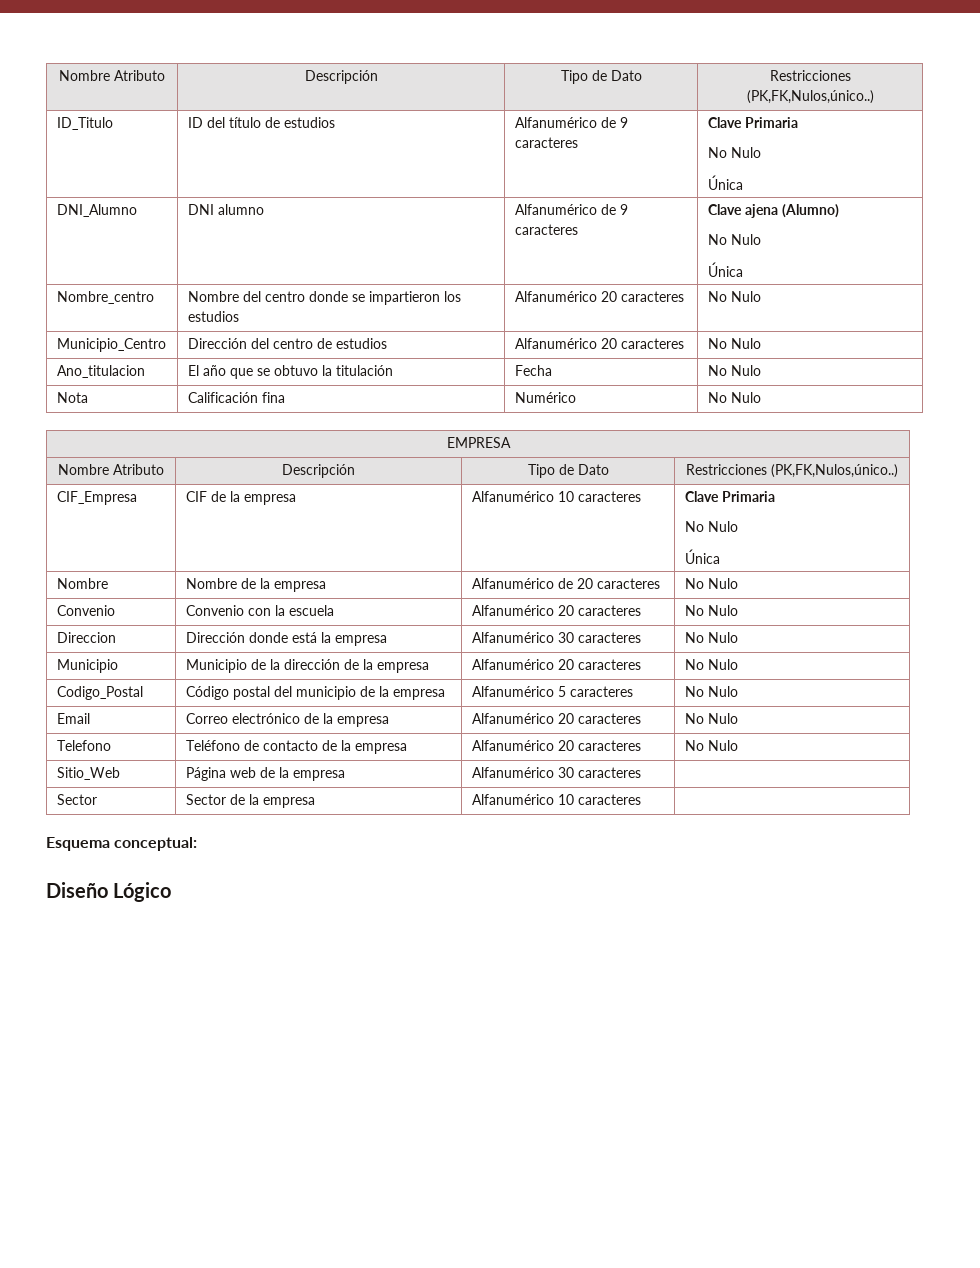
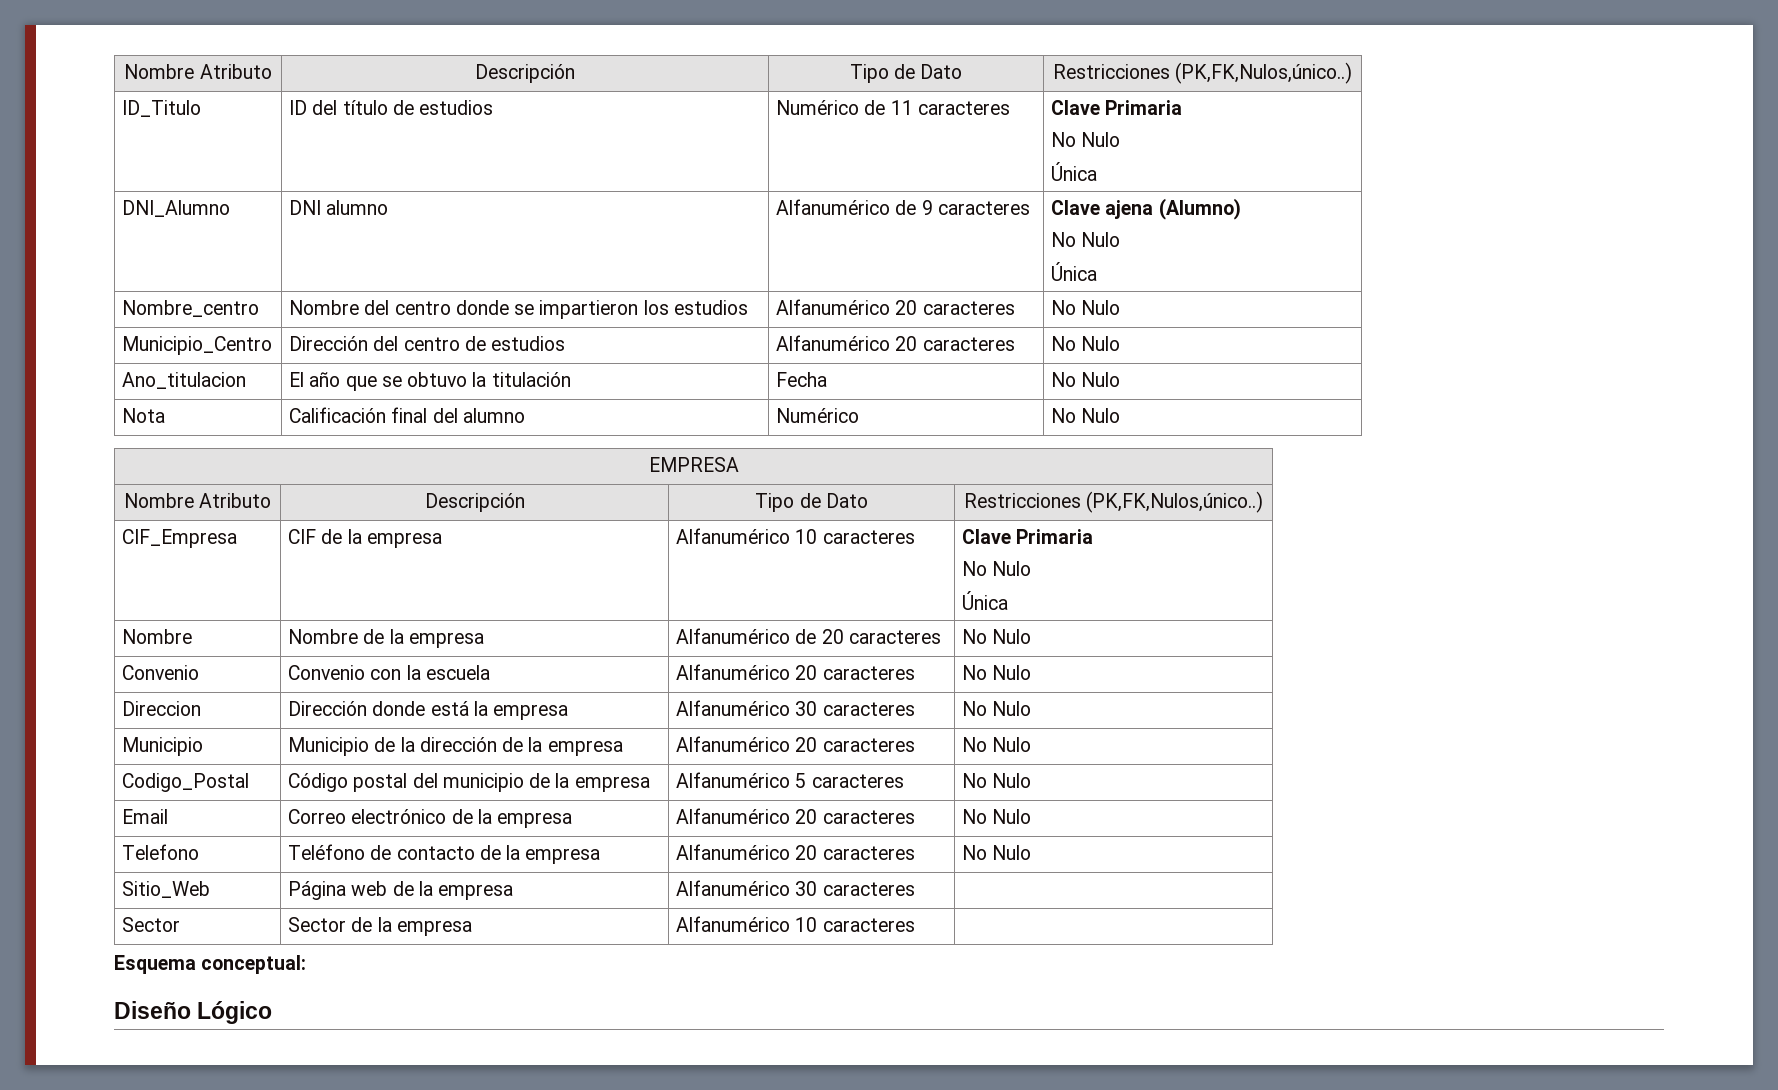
- ID_Titulo | ID del título de estudios | Alfanumérico de 9 caracteres | Clave Primaria
+ ID_Titulo | ID del título de estudios | Numérico de 11 caracteres | Clave Primaria
- Nota | Calificación fina | Numérico | No Nulo
+ Nota | Calificación final del alumno | Numérico | No Nulo

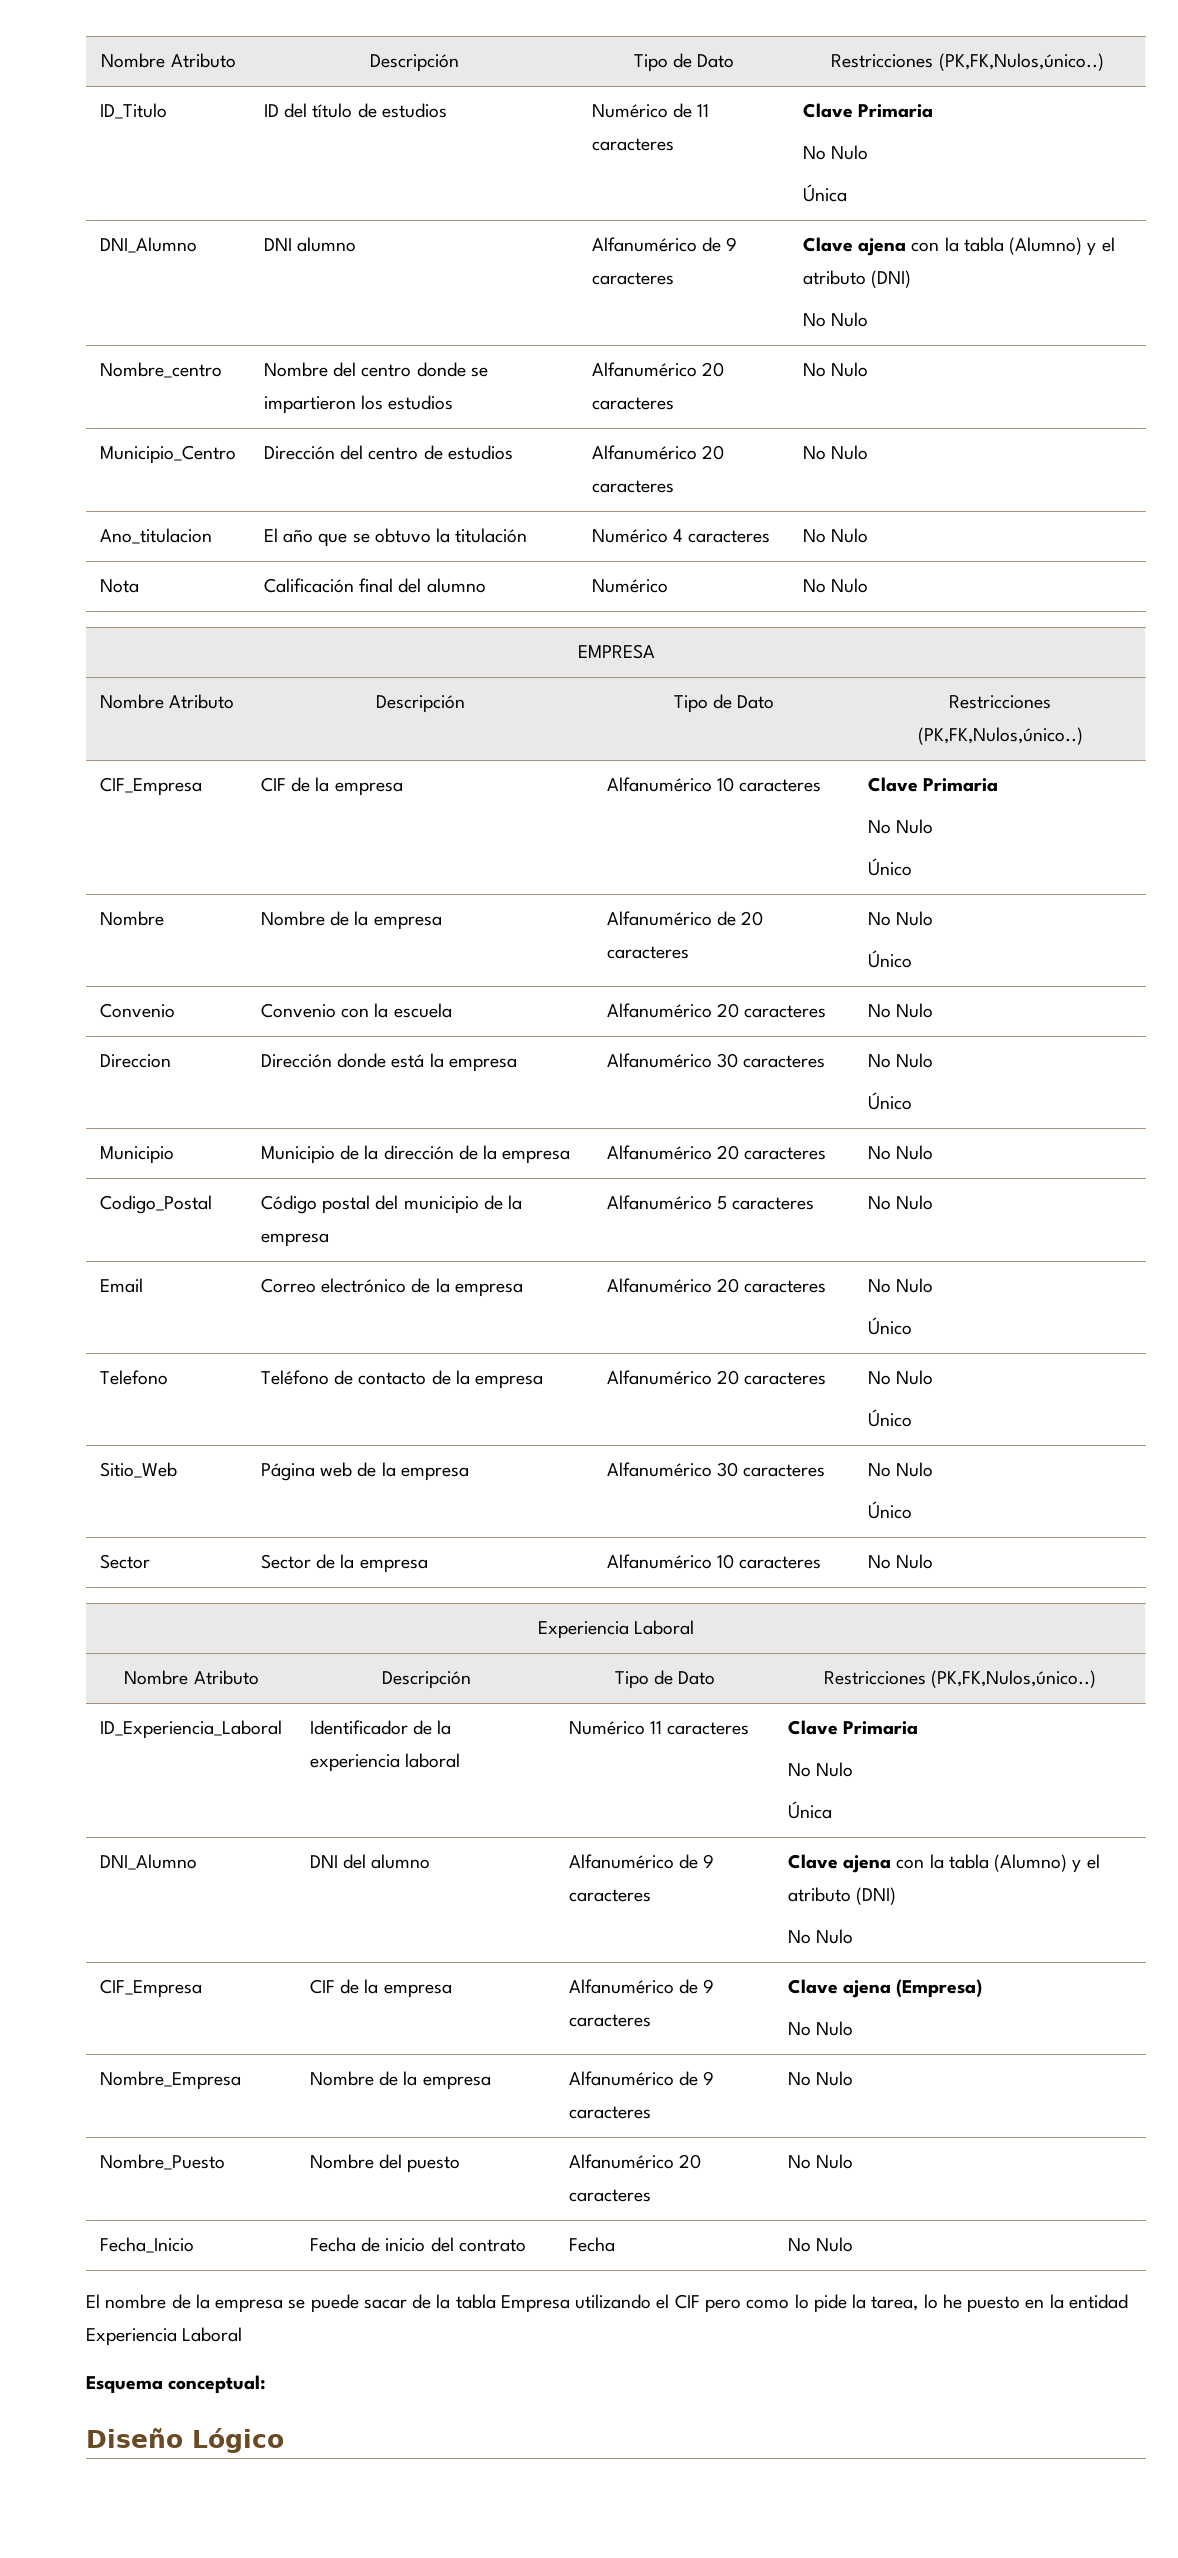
- DNI_Alumno | DNI alumno | Alfanumérico de 9 caracteres | Clave ajena (Alumno)
+ DNI_Alumno | DNI alumno | Alfanumérico de 9 caracteres | Clave ajena con la tabla (Alumno) y el atributo (DNI)
  No Nulo
- Única
- Ano_titulacion | El año que se obtuvo la titulación | Fecha | No Nulo
+ Ano_titulacion | El año que se obtuvo la titulación | Numérico 4 caracteres | No Nulo
  CIF_Empresa | CIF de la empresa | Alfanumérico 10 caracteres | Clave Primaria
  No Nulo
- Única
+ Único
  Nombre | Nombre de la empresa | Alfanumérico de 20 caracteres | No Nulo
+ Único
  Direccion | Dirección donde está la empresa | Alfanumérico 30 caracteres | No Nulo
+ Único
  Email | Correo electrónico de la empresa | Alfanumérico 20 caracteres | No Nulo
+ Único
  Telefono | Teléfono de contacto de la empresa | Alfanumérico 20 caracteres | No Nulo
+ Único
- Sitio_Web | Página web de la empresa | Alfanumérico 30 caracteres |
+ Sitio_Web | Página web de la empresa | Alfanumérico 30 caracteres | No Nulo
+ Único
- Sector | Sector de la empresa | Alfanumérico 10 caracteres |
+ Sector | Sector de la empresa | Alfanumérico 10 caracteres | No Nulo
+ Experiencia Laboral
+ Nombre Atributo | Descripción | Tipo de Dato | Restricciones (PK,FK,Nulos,único..)
+ ID_Experiencia_Laboral | Identificador de la experiencia laboral | Numérico 11 caracteres | Clave Primaria
+ No Nulo
+ Única
+ DNI_Alumno | DNI del alumno | Alfanumérico de 9 caracteres | Clave ajena con la tabla (Alumno) y el atributo (DNI)
+ No Nulo
+ CIF_Empresa | CIF de la empresa | Alfanumérico de 9 caracteres | Clave ajena (Empresa)
+ No Nulo
+ Nombre_Empresa | Nombre de la empresa | Alfanumérico de 9 caracteres | No Nulo
+ Nombre_Puesto | Nombre del puesto | Alfanumérico 20 caracteres | No Nulo
+ Fecha_Inicio | Fecha de inicio del contrato | Fecha | No Nulo
+ El nombre de la empresa se puede sacar de la tabla Empresa utilizando el CIF pero como lo pide la tarea, lo he puesto en la entidad Experiencia Laboral

